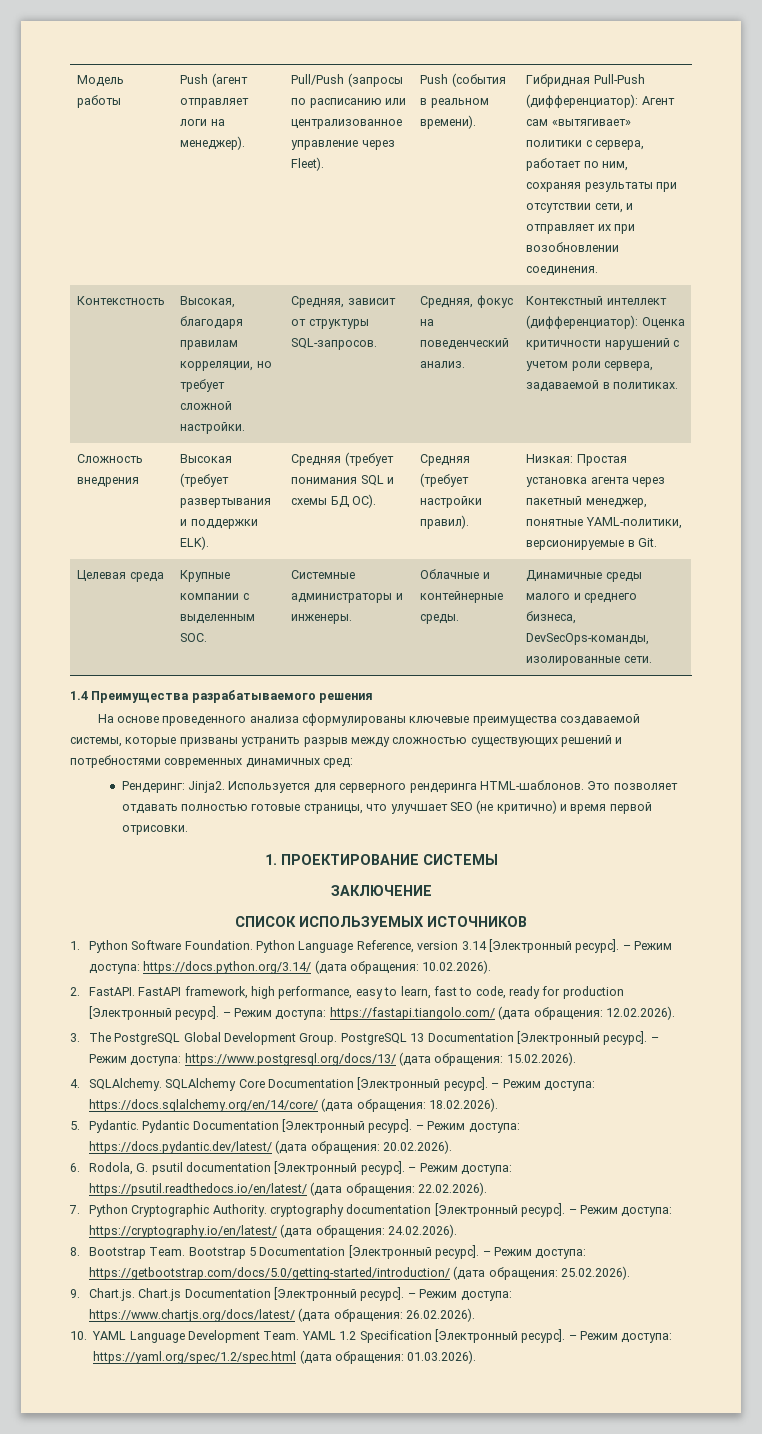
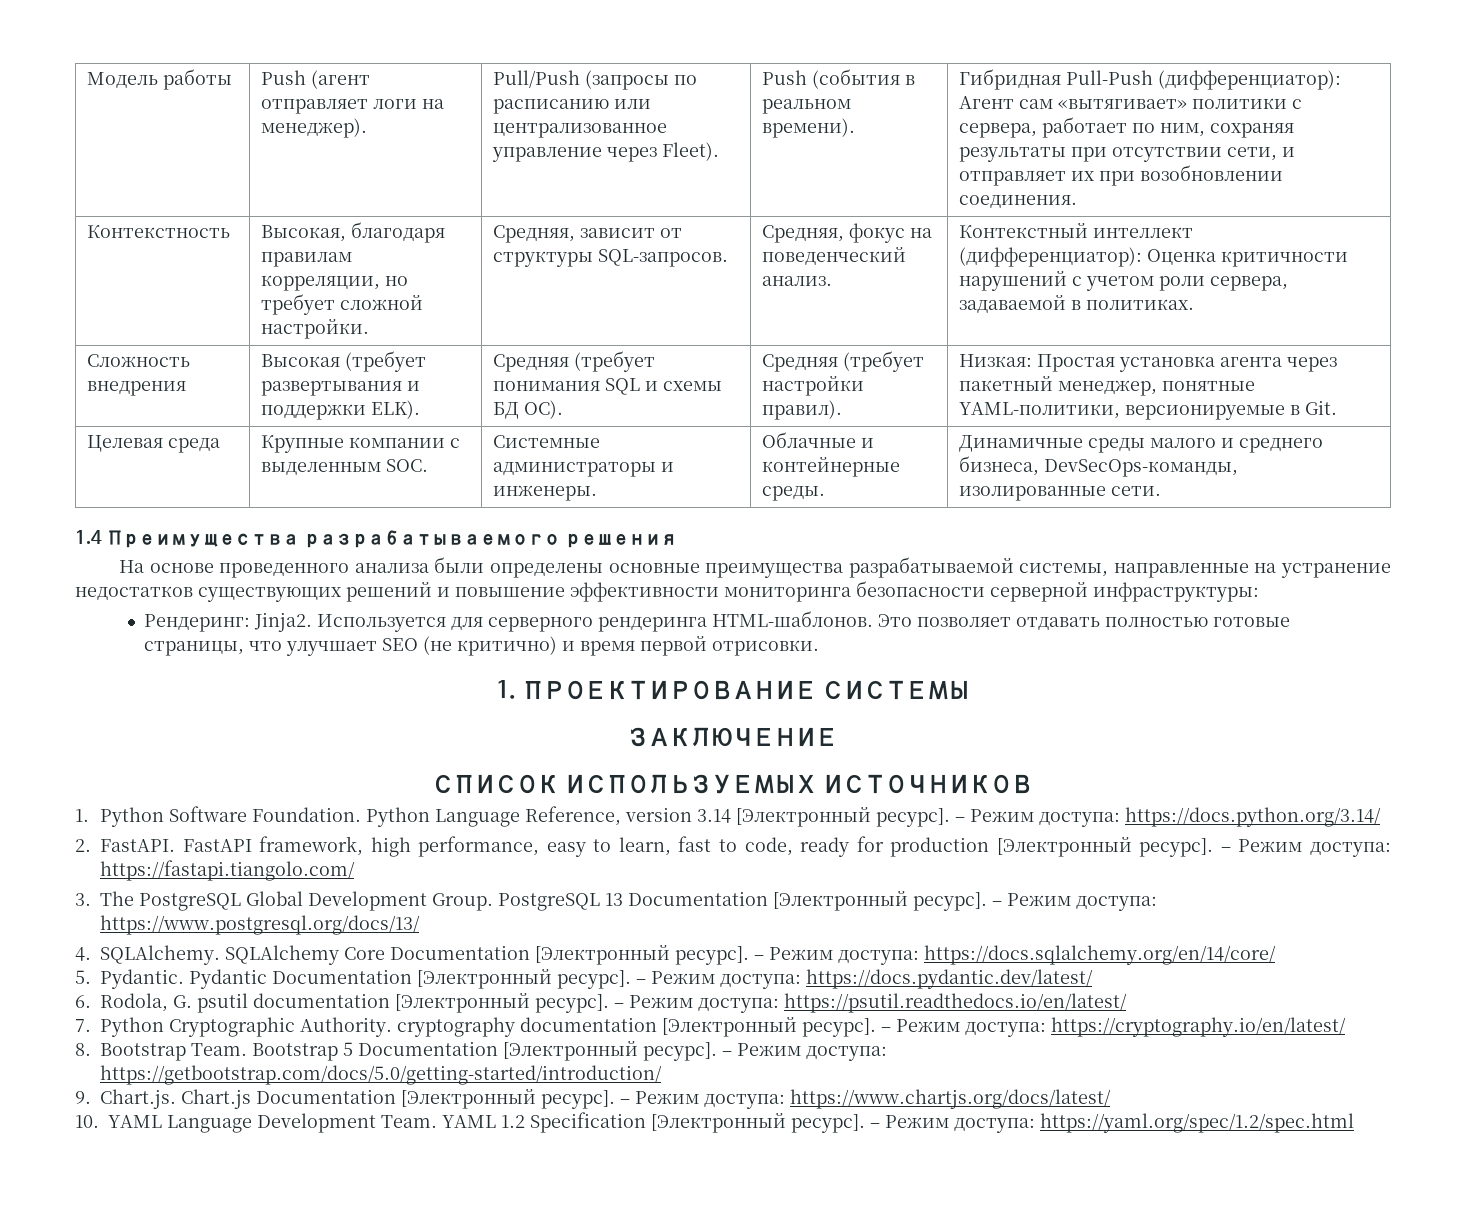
- На основе проведенного анализа сформулированы ключевые преимущества создаваемой системы, которые призваны устранить разрыв между сложностью существующих решений и потребностями современных динамичных сред:
+ На основе проведенного анализа были определены основные преимущества разрабатываемой системы, направленные на устранение недостатков существующих решений и повышение эффективности мониторинга безопасности серверной инфраструктуры:
- – Режим доступа: https://docs.python.org/3.14/ (дата обращения: 10.02.2026).
+ – Режим доступа: https://docs.python.org/3.14/
- – Режим доступа: https://fastapi.tiangolo.com/ (дата обращения: 12.02.2026).
+ – Режим доступа: https://fastapi.tiangolo.com/
- – Режим доступа: https://www.postgresql.org/docs/13/ (дата обращения: 15.02.2026).
+ – Режим доступа: https://www.postgresql.org/docs/13/
- – Режим доступа: https://docs.sqlalchemy.org/en/14/core/ (дата обращения: 18.02.2026).
+ – Режим доступа: https://docs.sqlalchemy.org/en/14/core/
- – Режим доступа: https://docs.pydantic.dev/latest/ (дата обращения: 20.02.2026).
+ – Режим доступа: https://docs.pydantic.dev/latest/
- – Режим доступа: https://psutil.readthedocs.io/en/latest/ (дата обращения: 22.02.2026).
+ – Режим доступа: https://psutil.readthedocs.io/en/latest/
- – Режим доступа: https://cryptography.io/en/latest/ (дата обращения: 24.02.2026).
+ – Режим доступа: https://cryptography.io/en/latest/
- – Режим доступа: https://getbootstrap.com/docs/5.0/getting-started/introduction/ (дата обращения: 25.02.2026).
+ – Режим доступа: https://getbootstrap.com/docs/5.0/getting-started/introduction/
- – Режим доступа: https://www.chartjs.org/docs/latest/ (дата обращения: 26.02.2026).
+ – Режим доступа: https://www.chartjs.org/docs/latest/
- – Режим доступа: https://yaml.org/spec/1.2/spec.html (дата обращения: 01.03.2026).
+ – Режим доступа: https://yaml.org/spec/1.2/spec.html

